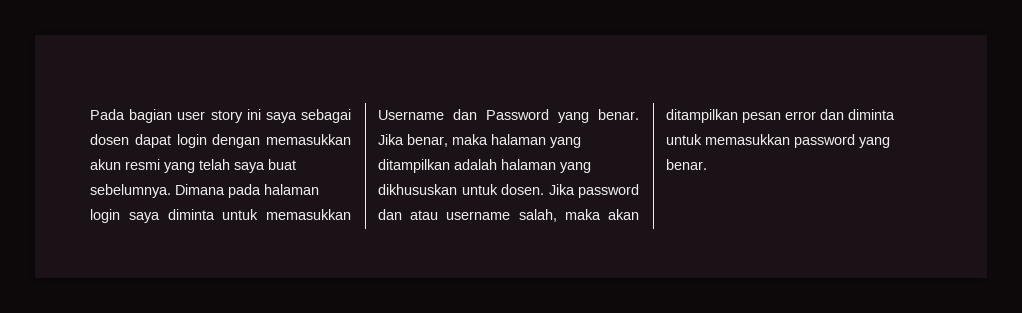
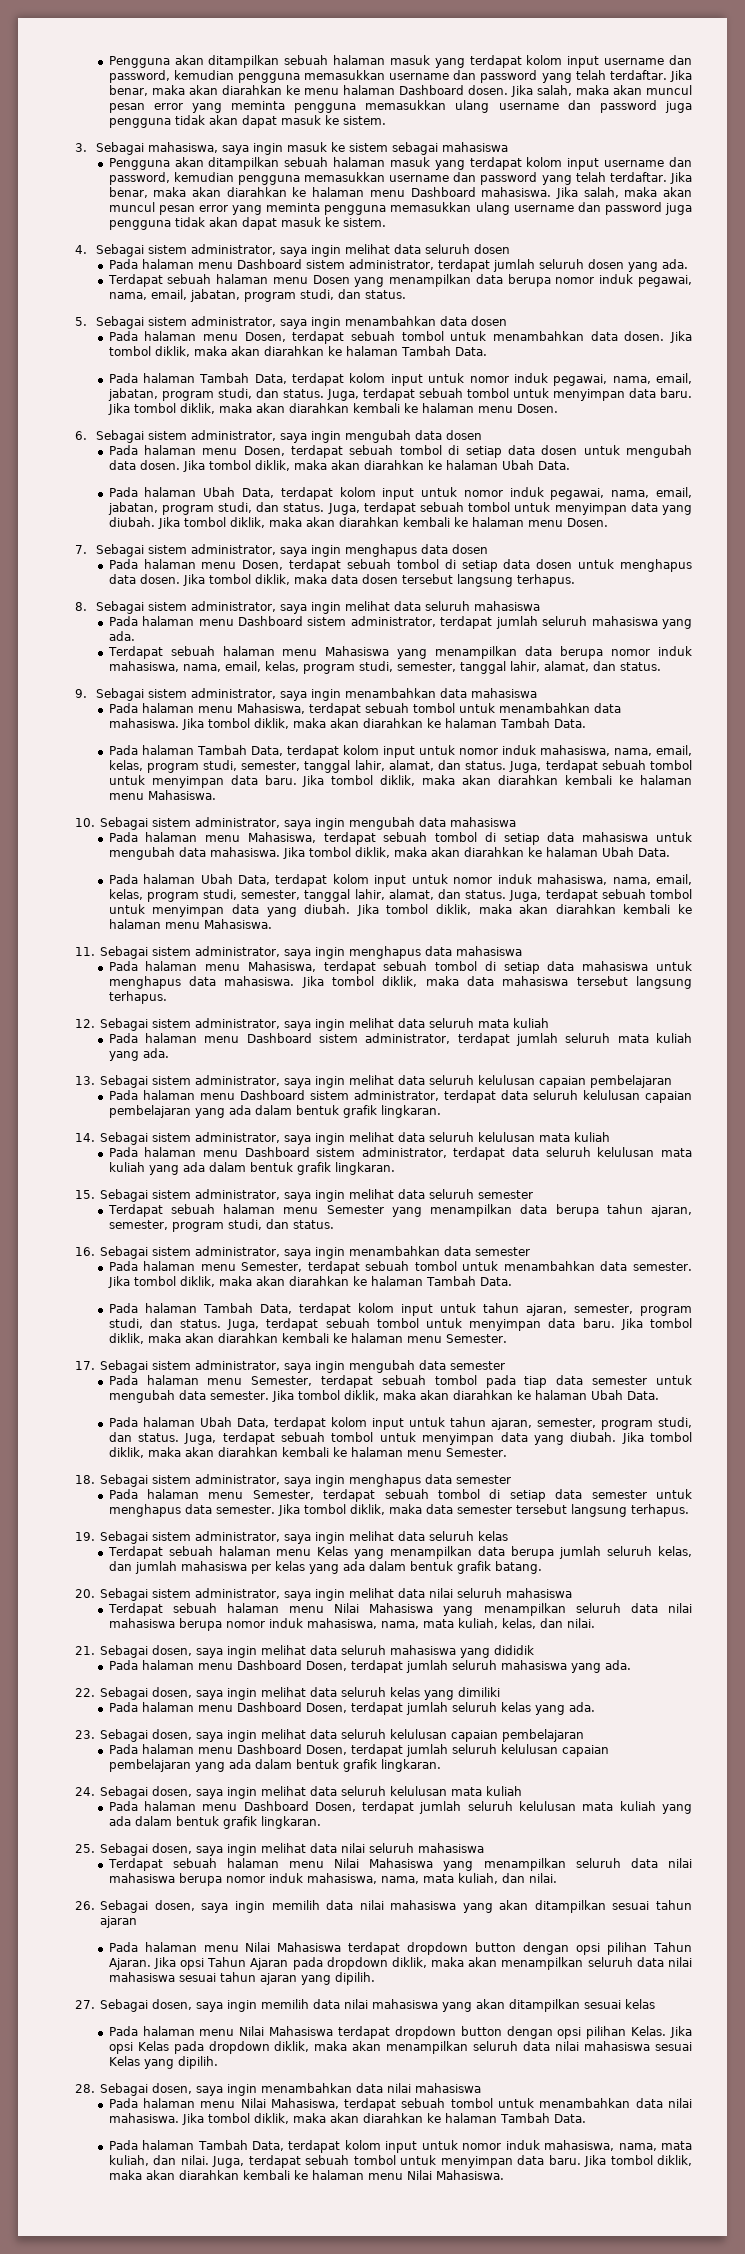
- Pada bagian user story ini saya sebagai dosen dapat login dengan memasukkan akun resmi yang telah saya buat sebelumnya. Dimana pada halaman login saya diminta untuk memasukkan Username dan Password yang benar. Jika benar, maka halaman yang ditampilkan adalah halaman yang dikhususkan untuk dosen. Jika password dan atau username salah, maka akan ditampilkan pesan error dan diminta untuk memasukkan password yang benar.
+ Pengguna akan ditampilkan sebuah halaman masuk yang terdapat kolom input username dan password, kemudian pengguna memasukkan username dan password yang telah terdaftar. Jika benar, maka akan diarahkan ke menu halaman Dashboard dosen. Jika salah, maka akan muncul pesan error yang meminta pengguna memasukkan ulang username dan password juga pengguna tidak akan dapat masuk ke sistem.
+ 3. Sebagai mahasiswa, saya ingin masuk ke sistem sebagai mahasiswa
+ Pengguna akan ditampilkan sebuah halaman masuk yang terdapat kolom input username dan password, kemudian pengguna memasukkan username dan password yang telah terdaftar. Jika benar, maka akan diarahkan ke halaman menu Dashboard mahasiswa. Jika salah, maka akan muncul pesan error yang meminta pengguna memasukkan ulang username dan password juga pengguna tidak akan dapat masuk ke sistem.
+ 4. Sebagai sistem administrator, saya ingin melihat data seluruh dosen
+ Pada halaman menu Dashboard sistem administrator, terdapat jumlah seluruh dosen yang ada.
+ Terdapat sebuah halaman menu Dosen yang menampilkan data berupa nomor induk pegawai, nama, email, jabatan, program studi, dan status.
+ 5. Sebagai sistem administrator, saya ingin menambahkan data dosen
+ Pada halaman menu Dosen, terdapat sebuah tombol untuk menambahkan data dosen. Jika tombol diklik, maka akan diarahkan ke halaman Tambah Data.
+ Pada halaman Tambah Data, terdapat kolom input untuk nomor induk pegawai, nama, email, jabatan, program studi, dan status. Juga, terdapat sebuah tombol untuk menyimpan data baru. Jika tombol diklik, maka akan diarahkan kembali ke halaman menu Dosen.
+ 6. Sebagai sistem administrator, saya ingin mengubah data dosen
+ Pada halaman menu Dosen, terdapat sebuah tombol di setiap data dosen untuk mengubah data dosen. Jika tombol diklik, maka akan diarahkan ke halaman Ubah Data.
+ Pada halaman Ubah Data, terdapat kolom input untuk nomor induk pegawai, nama, email, jabatan, program studi, dan status. Juga, terdapat sebuah tombol untuk menyimpan data yang diubah. Jika tombol diklik, maka akan diarahkan kembali ke halaman menu Dosen.
+ 7. Sebagai sistem administrator, saya ingin menghapus data dosen
+ Pada halaman menu Dosen, terdapat sebuah tombol di setiap data dosen untuk menghapus data dosen. Jika tombol diklik, maka data dosen tersebut langsung terhapus.
+ 8. Sebagai sistem administrator, saya ingin melihat data seluruh mahasiswa
+ Pada halaman menu Dashboard sistem administrator, terdapat jumlah seluruh mahasiswa yang ada.
+ Terdapat sebuah halaman menu Mahasiswa yang menampilkan data berupa nomor induk mahasiswa, nama, email, kelas, program studi, semester, tanggal lahir, alamat, dan status.
+ 9. Sebagai sistem administrator, saya ingin menambahkan data mahasiswa
+ Pada halaman menu Mahasiswa, terdapat sebuah tombol untuk menambahkan data mahasiswa. Jika tombol diklik, maka akan diarahkan ke halaman Tambah Data.
+ Pada halaman Tambah Data, terdapat kolom input untuk nomor induk mahasiswa, nama, email, kelas, program studi, semester, tanggal lahir, alamat, dan status. Juga, terdapat sebuah tombol untuk menyimpan data baru. Jika tombol diklik, maka akan diarahkan kembali ke halaman menu Mahasiswa.
+ 10. Sebagai sistem administrator, saya ingin mengubah data mahasiswa
+ Pada halaman menu Mahasiswa, terdapat sebuah tombol di setiap data mahasiswa untuk mengubah data mahasiswa. Jika tombol diklik, maka akan diarahkan ke halaman Ubah Data.
+ Pada halaman Ubah Data, terdapat kolom input untuk nomor induk mahasiswa, nama, email, kelas, program studi, semester, tanggal lahir, alamat, dan status. Juga, terdapat sebuah tombol untuk menyimpan data yang diubah. Jika tombol diklik, maka akan diarahkan kembali ke halaman menu Mahasiswa.
+ 11. Sebagai sistem administrator, saya ingin menghapus data mahasiswa
+ Pada halaman menu Mahasiswa, terdapat sebuah tombol di setiap data mahasiswa untuk menghapus data mahasiswa. Jika tombol diklik, maka data mahasiswa tersebut langsung terhapus.
+ 12. Sebagai sistem administrator, saya ingin melihat data seluruh mata kuliah
+ Pada halaman menu Dashboard sistem administrator, terdapat jumlah seluruh mata kuliah yang ada.
+ 13. Sebagai sistem administrator, saya ingin melihat data seluruh kelulusan capaian pembelajaran
+ Pada halaman menu Dashboard sistem administrator, terdapat data seluruh kelulusan capaian pembelajaran yang ada dalam bentuk grafik lingkaran.
+ 14. Sebagai sistem administrator, saya ingin melihat data seluruh kelulusan mata kuliah
+ Pada halaman menu Dashboard sistem administrator, terdapat data seluruh kelulusan mata kuliah yang ada dalam bentuk grafik lingkaran.
+ 15. Sebagai sistem administrator, saya ingin melihat data seluruh semester
+ Terdapat sebuah halaman menu Semester yang menampilkan data berupa tahun ajaran, semester, program studi, dan status.
+ 16. Sebagai sistem administrator, saya ingin menambahkan data semester
+ Pada halaman menu Semester, terdapat sebuah tombol untuk menambahkan data semester. Jika tombol diklik, maka akan diarahkan ke halaman Tambah Data.
+ Pada halaman Tambah Data, terdapat kolom input untuk tahun ajaran, semester, program studi, dan status. Juga, terdapat sebuah tombol untuk menyimpan data baru. Jika tombol diklik, maka akan diarahkan kembali ke halaman menu Semester.
+ 17. Sebagai sistem administrator, saya ingin mengubah data semester
+ Pada halaman menu Semester, terdapat sebuah tombol pada tiap data semester untuk mengubah data semester. Jika tombol diklik, maka akan diarahkan ke halaman Ubah Data.
+ Pada halaman Ubah Data, terdapat kolom input untuk tahun ajaran, semester, program studi, dan status. Juga, terdapat sebuah tombol untuk menyimpan data yang diubah. Jika tombol diklik, maka akan diarahkan kembali ke halaman menu Semester.
+ 18. Sebagai sistem administrator, saya ingin menghapus data semester
+ Pada halaman menu Semester, terdapat sebuah tombol di setiap data semester untuk menghapus data semester. Jika tombol diklik, maka data semester tersebut langsung terhapus.
+ 19. Sebagai sistem administrator, saya ingin melihat data seluruh kelas
+ Terdapat sebuah halaman menu Kelas yang menampilkan data berupa jumlah seluruh kelas, dan jumlah mahasiswa per kelas yang ada dalam bentuk grafik batang.
+ 20. Sebagai sistem administrator, saya ingin melihat data nilai seluruh mahasiswa
+ Terdapat sebuah halaman menu Nilai Mahasiswa yang menampilkan seluruh data nilai mahasiswa berupa nomor induk mahasiswa, nama, mata kuliah, kelas, dan nilai.
+ 21. Sebagai dosen, saya ingin melihat data seluruh mahasiswa yang dididik
+ Pada halaman menu Dashboard Dosen, terdapat jumlah seluruh mahasiswa yang ada.
+ 22. Sebagai dosen, saya ingin melihat data seluruh kelas yang dimiliki
+ Pada halaman menu Dashboard Dosen, terdapat jumlah seluruh kelas yang ada.
+ 23. Sebagai dosen, saya ingin melihat data seluruh kelulusan capaian pembelajaran
+ Pada halaman menu Dashboard Dosen, terdapat jumlah seluruh kelulusan capaian pembelajaran yang ada dalam bentuk grafik lingkaran.
+ 24. Sebagai dosen, saya ingin melihat data seluruh kelulusan mata kuliah
+ Pada halaman menu Dashboard Dosen, terdapat jumlah seluruh kelulusan mata kuliah yang ada dalam bentuk grafik lingkaran.
+ 25. Sebagai dosen, saya ingin melihat data nilai seluruh mahasiswa
+ Terdapat sebuah halaman menu Nilai Mahasiswa yang menampilkan seluruh data nilai mahasiswa berupa nomor induk mahasiswa, nama, mata kuliah, dan nilai.
+ 26. Sebagai dosen, saya ingin memilih data nilai mahasiswa yang akan ditampilkan sesuai tahun ajaran
+ Pada halaman menu Nilai Mahasiswa terdapat dropdown button dengan opsi pilihan Tahun Ajaran. Jika opsi Tahun Ajaran pada dropdown diklik, maka akan menampilkan seluruh data nilai mahasiswa sesuai tahun ajaran yang dipilih.
+ 27. Sebagai dosen, saya ingin memilih data nilai mahasiswa yang akan ditampilkan sesuai kelas
+ Pada halaman menu Nilai Mahasiswa terdapat dropdown button dengan opsi pilihan Kelas. Jika opsi Kelas pada dropdown diklik, maka akan menampilkan seluruh data nilai mahasiswa sesuai Kelas yang dipilih.
+ 28. Sebagai dosen, saya ingin menambahkan data nilai mahasiswa
+ Pada halaman menu Nilai Mahasiswa, terdapat sebuah tombol untuk menambahkan data nilai mahasiswa. Jika tombol diklik, maka akan diarahkan ke halaman Tambah Data.
+ Pada halaman Tambah Data, terdapat kolom input untuk nomor induk mahasiswa, nama, mata kuliah, dan nilai. Juga, terdapat sebuah tombol untuk menyimpan data baru. Jika tombol diklik, maka akan diarahkan kembali ke halaman menu Nilai Mahasiswa.

